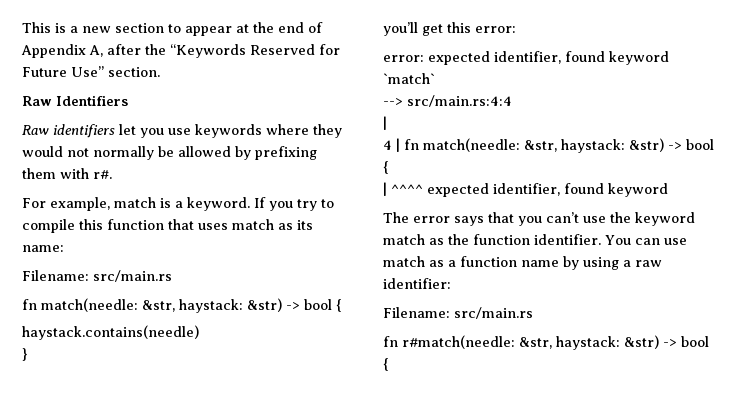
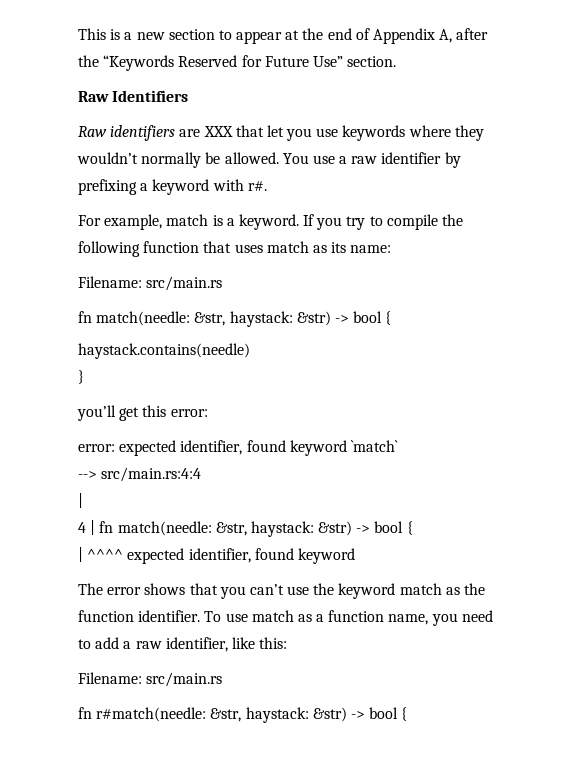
- Raw identifiers let you use keywords where they would not normally be allowed by prefixing them with r#.
+ Raw identifiers are XXX that let you use keywords where they wouldn’t normally be allowed. You use a raw identifier by prefixing a keyword with r#.
- If you try to compile this function that uses match as its name:
+ If you try to compile the following function that uses match as its name:
- The error says that you can’t use the keyword match as the function identifier.
+ The error shows that you can’t use the keyword match as the function identifier.
- You can use match as a function name by using a raw identifier:
+ To use match as a function name, you need to add a raw identifier, like this:

